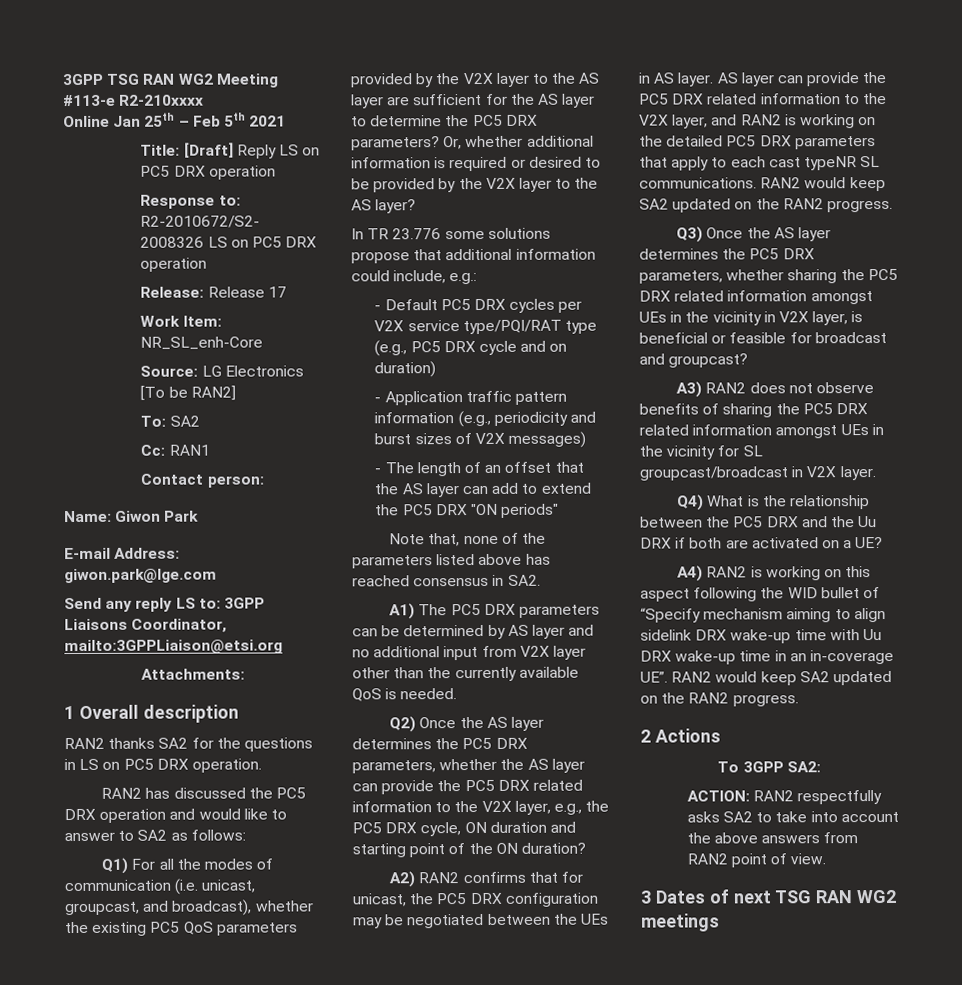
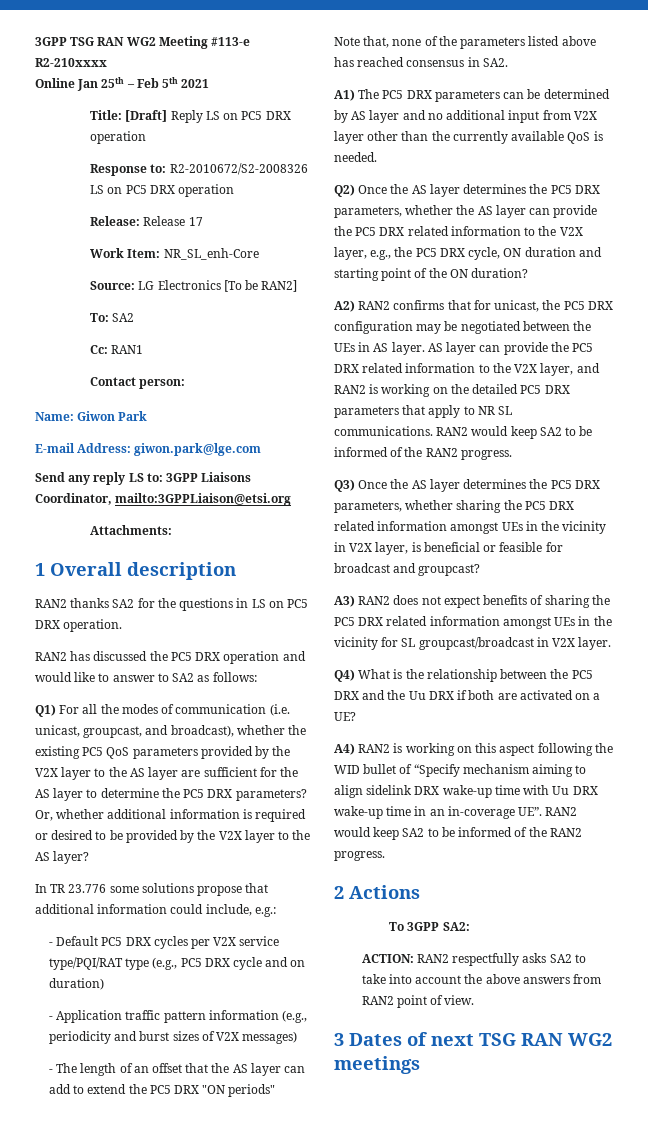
- AS layer can provide the PC5 DRX related information to the V2X layer, and RAN2 is working on the detailed PC5 DRX parameters that apply to each cast typeNR SL communications. RAN2 would keep SA2 updated on the RAN2 progress.
+ AS layer can provide the PC5 DRX related information to the V2X layer, and RAN2 is working on the detailed PC5 DRX parameters that apply to NR SL communications. RAN2 would keep SA2 to be informed of the RAN2 progress.
- A3) RAN2 does not observe benefits of sharing the PC5 DRX related information amongst UEs in the vicinity for SL groupcast/broadcast in V2X layer.
+ A3) RAN2 does not expect benefits of sharing the PC5 DRX related information amongst UEs in the vicinity for SL groupcast/broadcast in V2X layer.
- A4) RAN2 is working on this aspect following the WID bullet of “Specify mechanism aiming to align sidelink DRX wake-up time with Uu DRX wake-up time in an in-coverage UE”. RAN2 would keep SA2 updated on the RAN2 progress.
+ A4) RAN2 is working on this aspect following the WID bullet of “Specify mechanism aiming to align sidelink DRX wake-up time with Uu DRX wake-up time in an in-coverage UE”. RAN2 would keep SA2 to be informed of the RAN2 progress.

